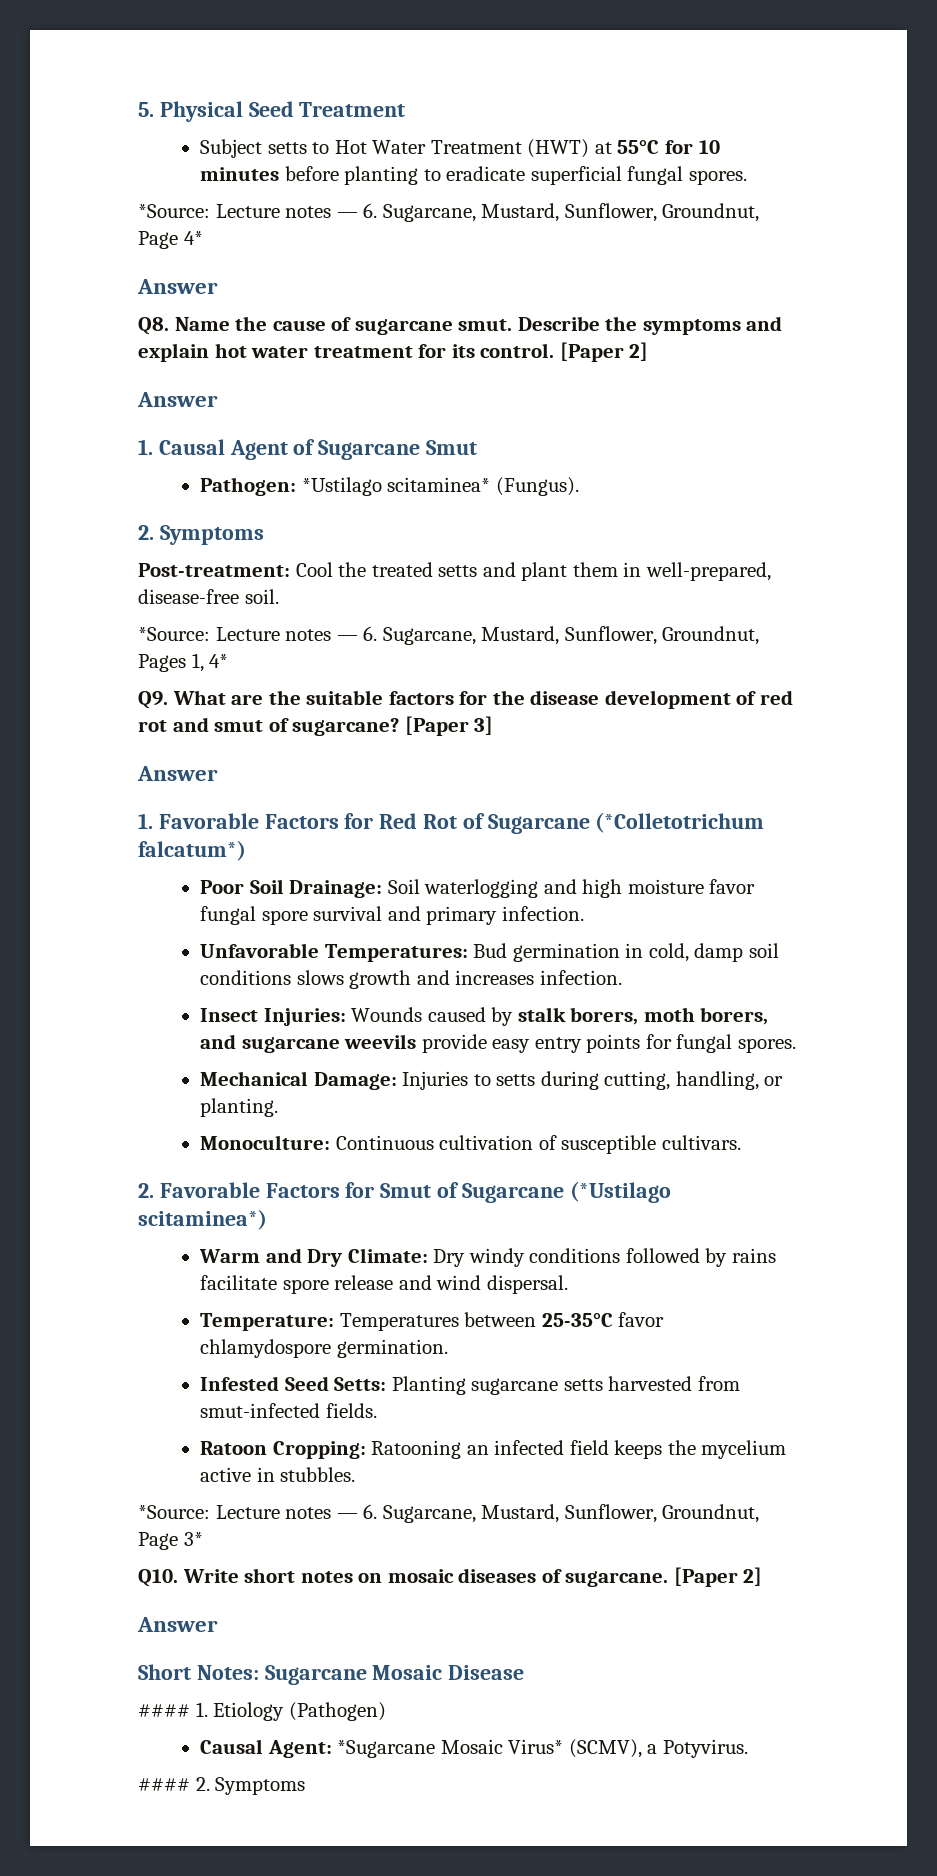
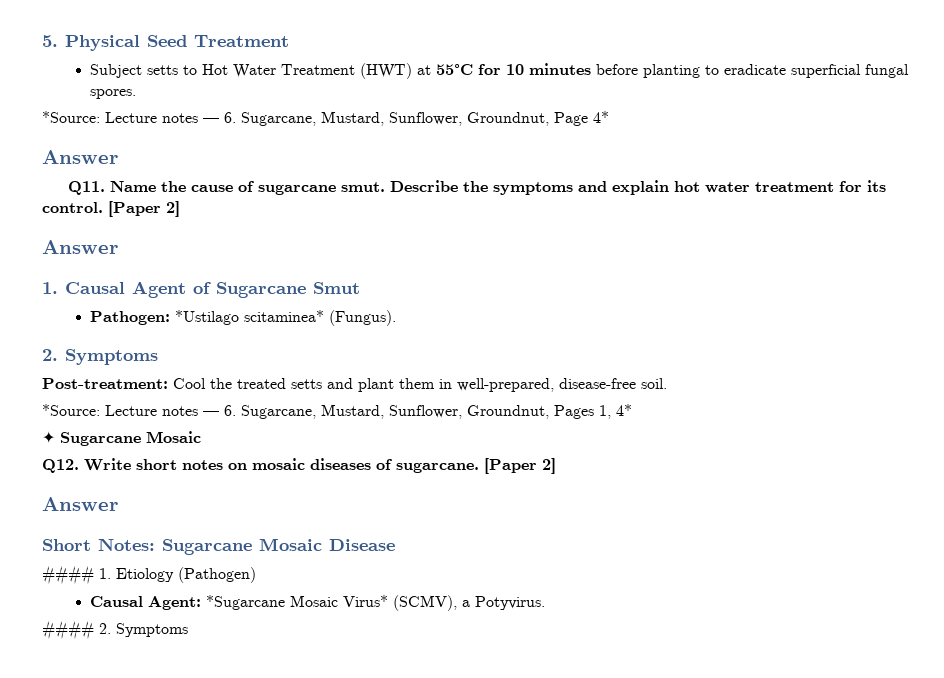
- Q8. Name the cause of sugarcane smut.
+ Q11. Name the cause of sugarcane smut.
- Q9. What are the suitable factors for the disease development of red rot and smut of sugarcane? [Paper 3]
- Answer
- 1. Favorable Factors for Red Rot of Sugarcane (*Colletotrichum falcatum*)
- Poor Soil Drainage: Soil waterlogging and high moisture favor fungal spore survival and primary infection.
- Unfavorable Temperatures: Bud germination in cold, damp soil conditions slows growth and increases infection.
- Insect Injuries: Wounds caused by stalk borers, moth borers, and sugarcane weevils provide easy entry points for fungal spores.
- Mechanical Damage: Injuries to setts during cutting, handling, or planting.
- Monoculture: Continuous cultivation of susceptible cultivars.
- 2. Favorable Factors for Smut of Sugarcane (*Ustilago scitaminea*)
- Warm and Dry Climate: Dry windy conditions followed by rains facilitate spore release and wind dispersal.
- Temperature: Temperatures between 25-35°C favor chlamydospore germination.
- Infested Seed Setts: Planting sugarcane setts harvested from smut-infected fields.
- Ratoon Cropping: Ratooning an infected field keeps the mycelium active in stubbles.
- *Source: Lecture notes — 6. Sugarcane, Mustard, Sunflower, Groundnut, Page 3*
- Q10. Write short notes on mosaic diseases of sugarcane.
+ ✦ Sugarcane Mosaic
+ Q12. Write short notes on mosaic diseases of sugarcane.

